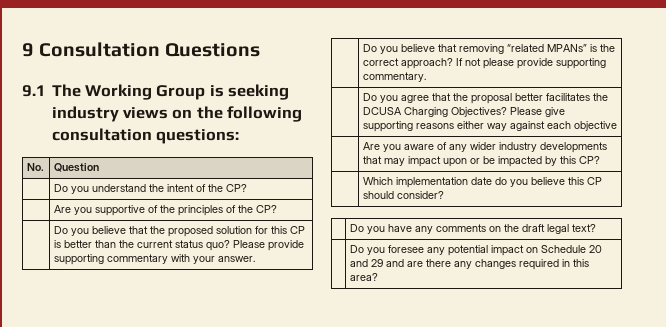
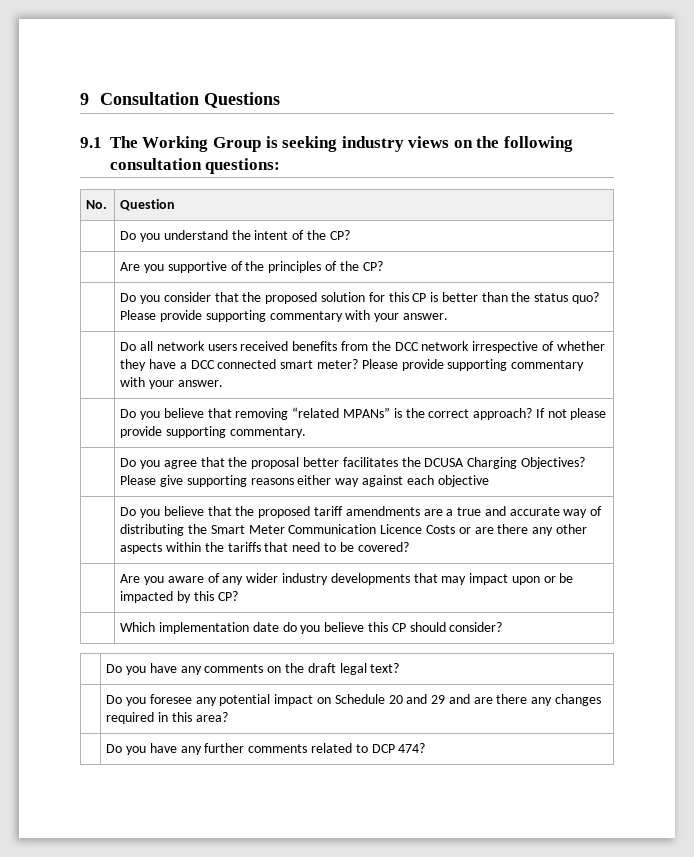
- | Do you believe that the proposed solution for this CP is better than the current status quo? Please provide supporting commentary with your answer.
+ | Do you consider that the proposed solution for this CP is better than the status quo? Please provide supporting commentary with your answer.
+ | Do all network users received benefits from the DCC network irrespective of whether they have a DCC connected smart meter? Please provide supporting commentary with your answer.
+ | Do you believe that the proposed tariff amendments are a true and accurate way of distributing the Smart Meter Communication Licence Costs or are there any other aspects within the tariffs that need to be covered?
+ | Do you have any further comments related to DCP 474?

